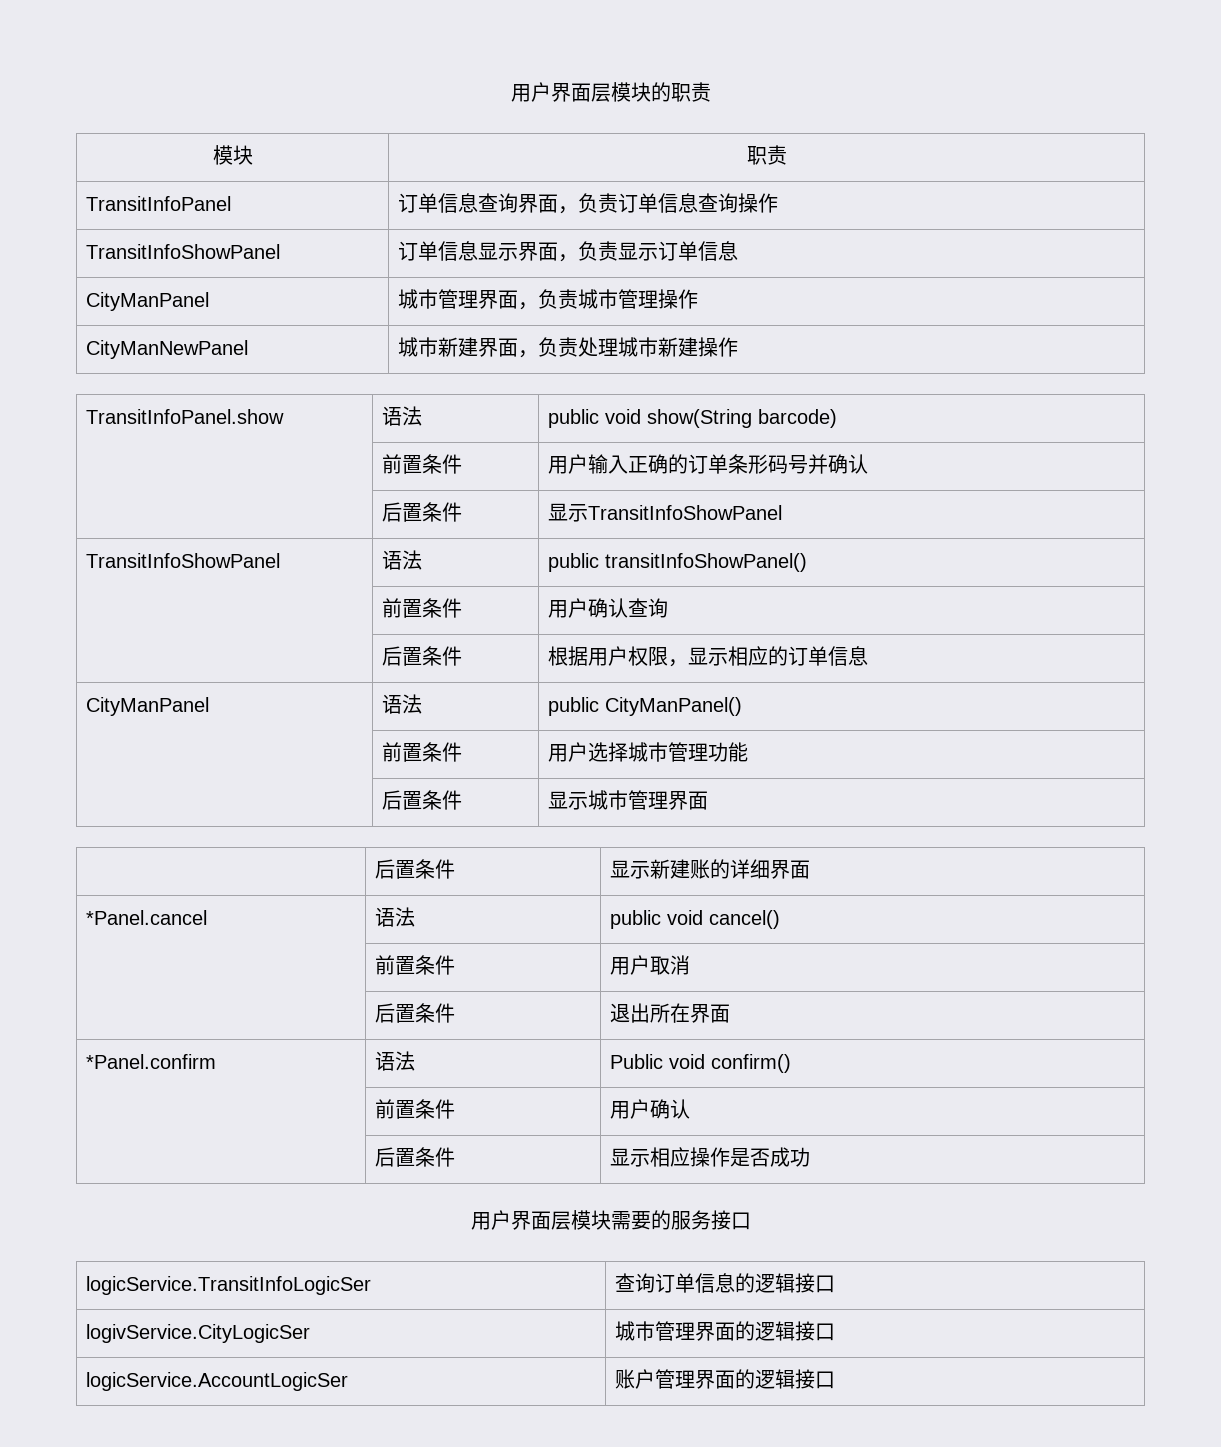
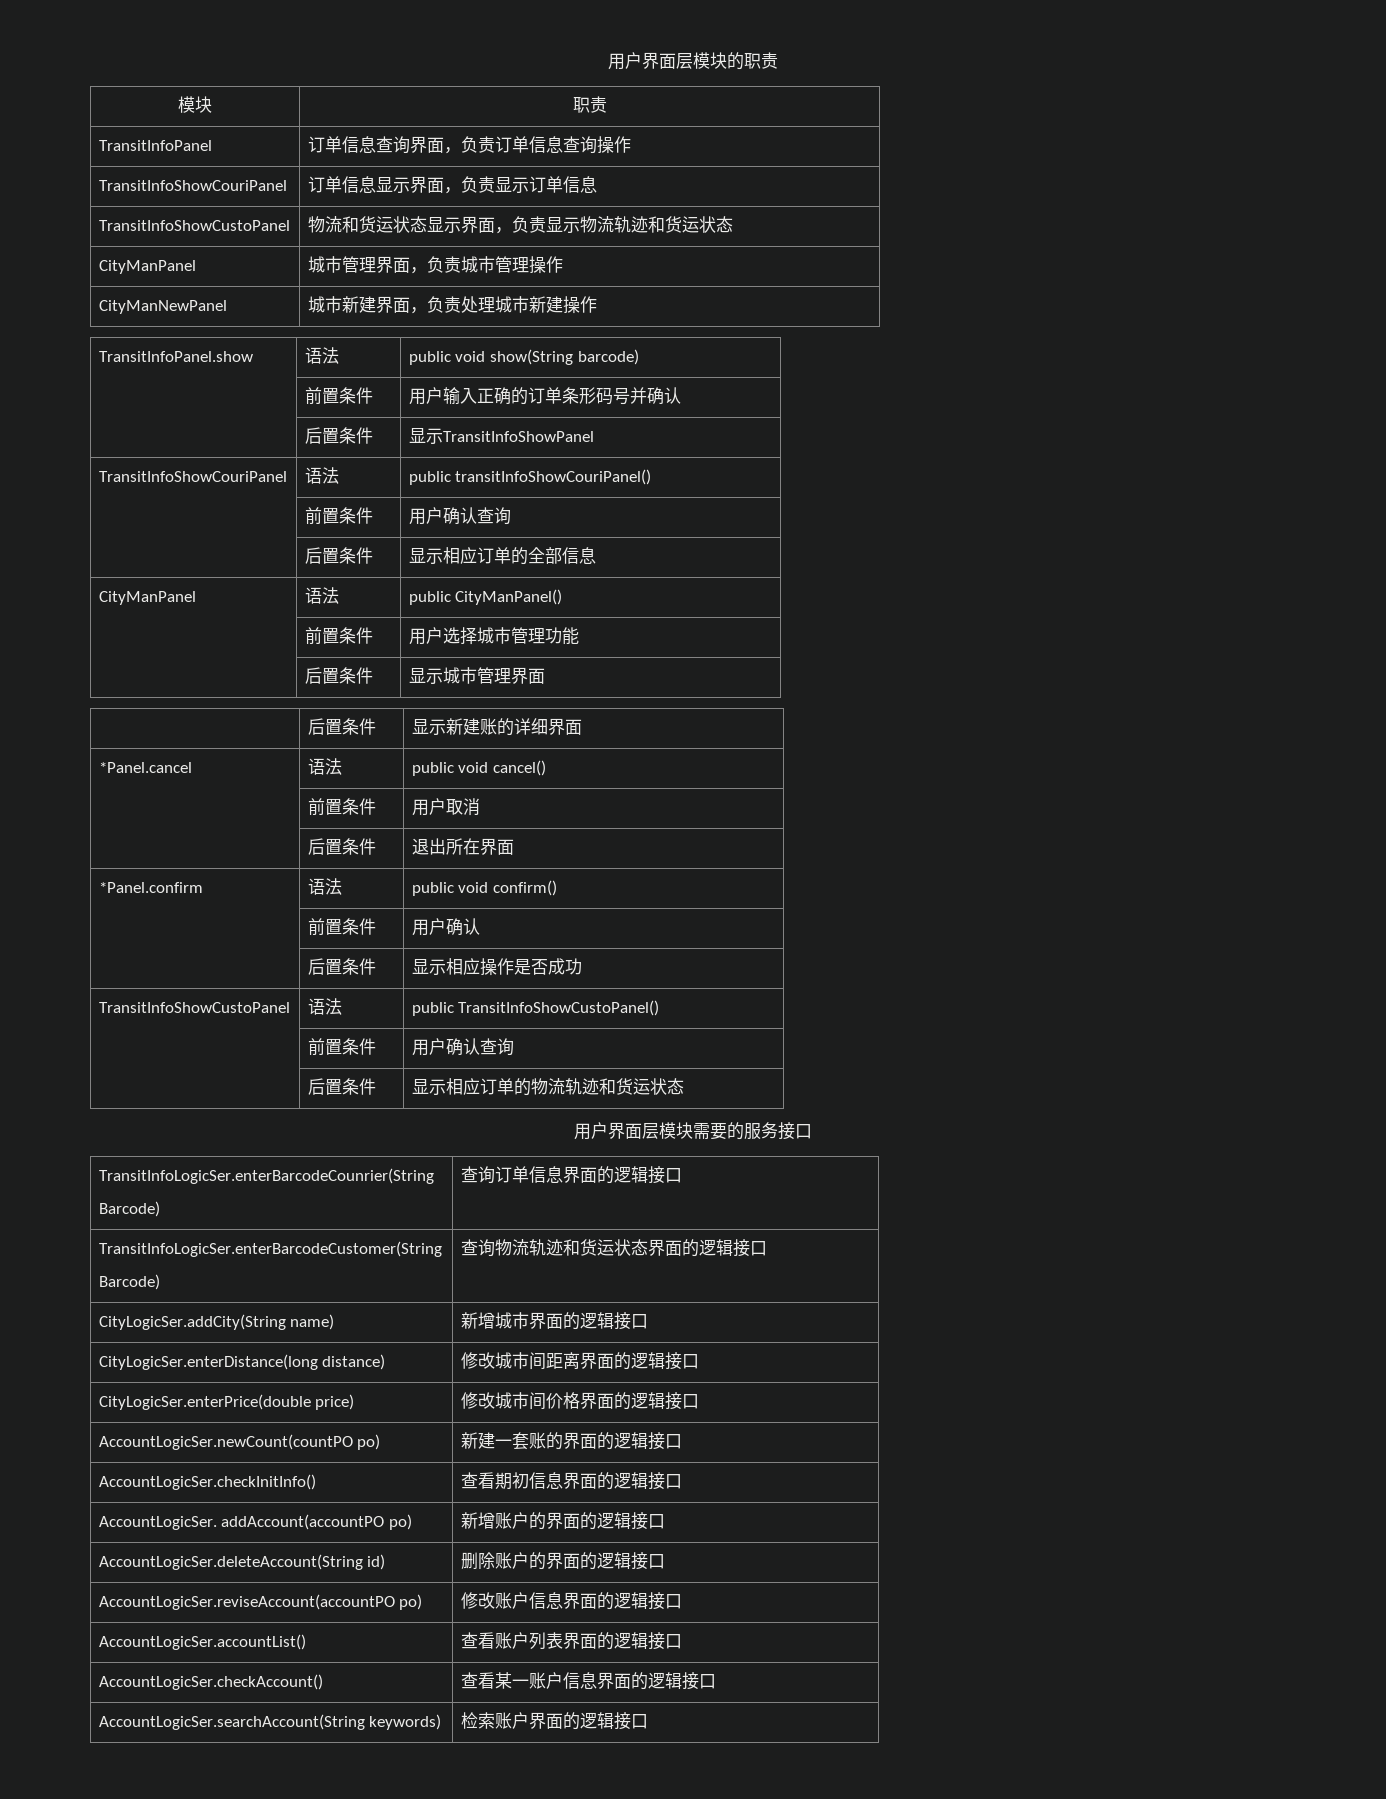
- TransitInfoShowPanel | 订单信息显示界面，负责显示订单信息
+ TransitInfoShowCouriPanel | 订单信息显示界面，负责显示订单信息
+ TransitInfoShowCustoPanel | 物流和货运状态显示界面，负责显示物流轨迹和货运状态
- TransitInfoShowPanel | 语法 | public transitInfoShowPanel()
+ TransitInfoShowCouriPanel | 语法 | public transitInfoShowCouriPanel()
  | 前置条件 | 用户确认查询
- | 后置条件 | 根据用户权限，显示相应的订单信息
+ | 后置条件 | 显示相应订单的全部信息
- *Panel.confirm | 语法 | Public void confirm()
+ *Panel.confirm | 语法 | public void confirm()
+ TransitInfoShowCustoPanel | 语法 | public TransitInfoShowCustoPanel()
+ | 前置条件 | 用户确认查询
+ | 后置条件 | 显示相应订单的物流轨迹和货运状态
- logicService.TransitInfoLogicSer | 查询订单信息的逻辑接口
- logivService.CityLogicSer | 城市管理界面的逻辑接口
- logicService.AccountLogicSer | 账户管理界面的逻辑接口
+ TransitInfoLogicSer.enterBarcodeCounrier(String
+ Barcode) | 查询订单信息界面的逻辑接口
+ TransitInfoLogicSer.enterBarcodeCustomer(String
+ Barcode) | 查询物流轨迹和货运状态界面的逻辑接口
+ CityLogicSer.addCity(String name) | 新增城市界面的逻辑接口
+ CityLogicSer.enterDistance(long distance) | 修改城市间距离界面的逻辑接口
+ CityLogicSer.enterPrice(double price) | 修改城市间价格界面的逻辑接口
+ AccountLogicSer.newCount(countPO po) | 新建一套账的界面的逻辑接口
+ AccountLogicSer.checkInitInfo() | 查看期初信息界面的逻辑接口
+ AccountLogicSer. addAccount(accountPO po) | 新增账户的界面的逻辑接口
+ AccountLogicSer.deleteAccount(String id) | 删除账户的界面的逻辑接口
+ AccountLogicSer.reviseAccount(accountPO po) | 修改账户信息界面的逻辑接口
+ AccountLogicSer.accountList() | 查看账户列表界面的逻辑接口
+ AccountLogicSer.checkAccount() | 查看某一账户信息界面的逻辑接口
+ AccountLogicSer.searchAccount(String keywords) | 检索账户界面的逻辑接口

